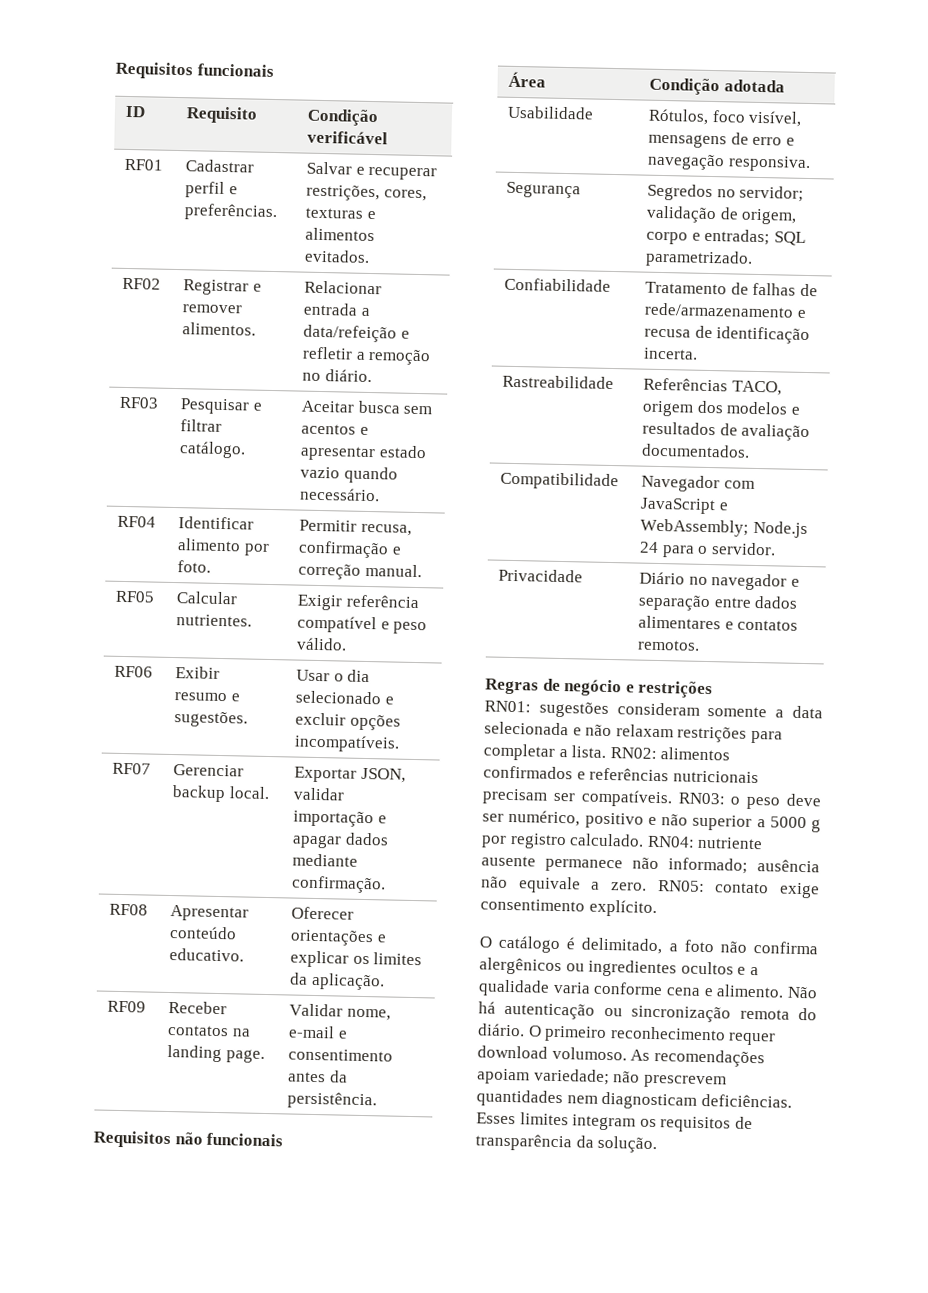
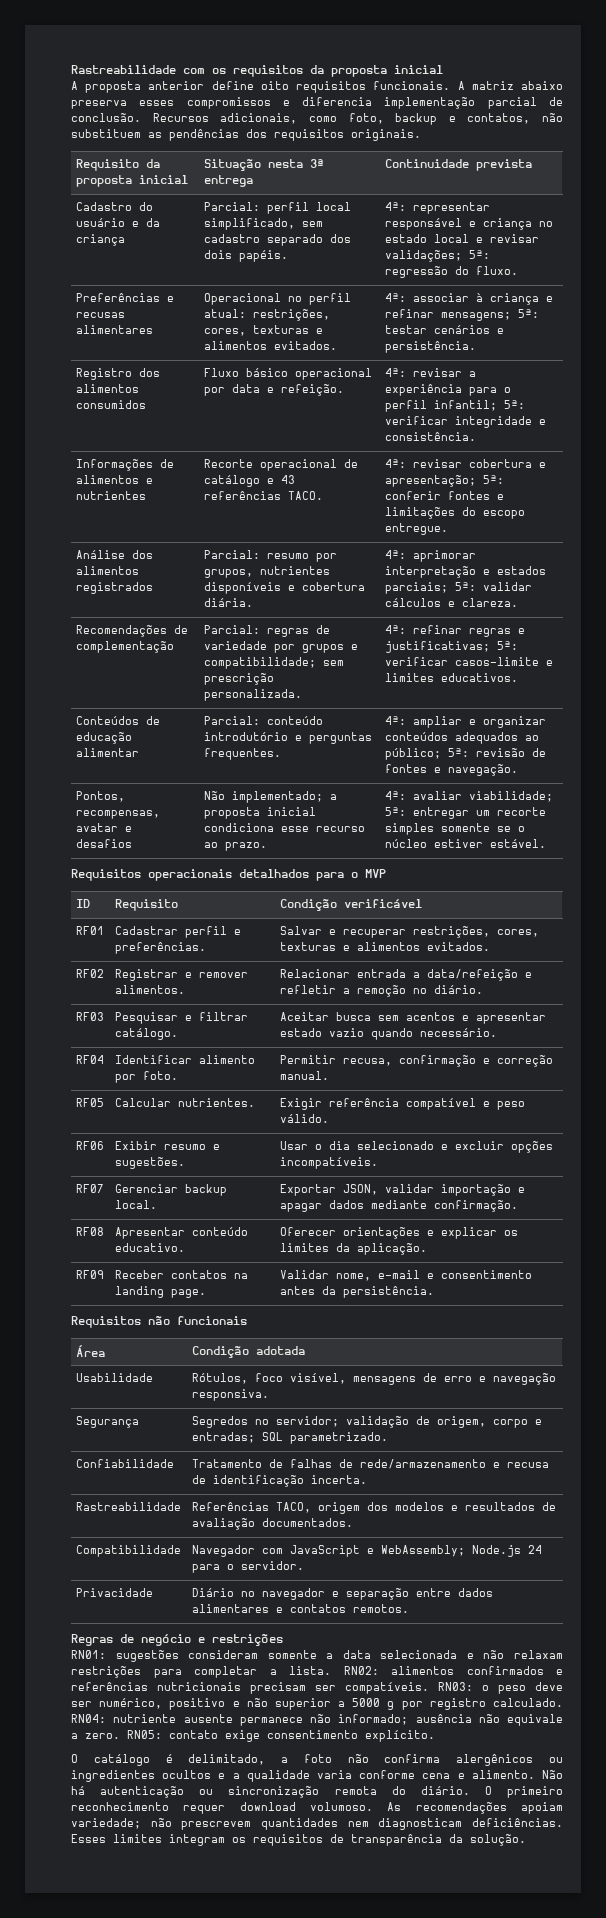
- Requisitos funcionais
+ Rastreabilidade com os requisitos da proposta inicial
+ A proposta anterior define oito requisitos funcionais. A matriz abaixo preserva esses compromissos e diferencia implementação parcial de conclusão. Recursos adicionais, como foto, backup e contatos, não substituem as pendências dos requisitos originais.
+ Requisito da proposta inicial | Situação nesta 3ª entrega | Continuidade prevista
+ Cadastro do usuário e da criança | Parcial: perfil local simplificado, sem cadastro separado dos dois papéis. | 4ª: representar responsável e criança no estado local e revisar validações; 5ª: regressão do fluxo.
+ Preferências e recusas alimentares | Operacional no perfil atual: restrições, cores, texturas e alimentos evitados. | 4ª: associar à criança e refinar mensagens; 5ª: testar cenários e persistência.
+ Registro dos alimentos consumidos | Fluxo básico operacional por data e refeição. | 4ª: revisar a experiência para o perfil infantil; 5ª: verificar integridade e consistência.
+ Informações de alimentos e nutrientes | Recorte operacional de catálogo e 43 referências TACO. | 4ª: revisar cobertura e apresentação; 5ª: conferir fontes e limitações do escopo entregue.
+ Análise dos alimentos registrados | Parcial: resumo por grupos, nutrientes disponíveis e cobertura diária. | 4ª: aprimorar interpretação e estados parciais; 5ª: validar cálculos e clareza.
+ Recomendações de complementação | Parcial: regras de variedade por grupos e compatibilidade; sem prescrição personalizada. | 4ª: refinar regras e justificativas; 5ª: verificar casos-limite e limites educativos.
+ Conteúdos de educação alimentar | Parcial: conteúdo introdutório e perguntas frequentes. | 4ª: ampliar e organizar conteúdos adequados ao público; 5ª: revisão de fontes e navegação.
+ Pontos, recompensas, avatar e desafios | Não implementado; a proposta inicial condiciona esse recurso ao prazo. | 4ª: avaliar viabilidade; 5ª: entregar um recorte simples somente se o núcleo estiver estável.
+ Requisitos operacionais detalhados para o MVP

